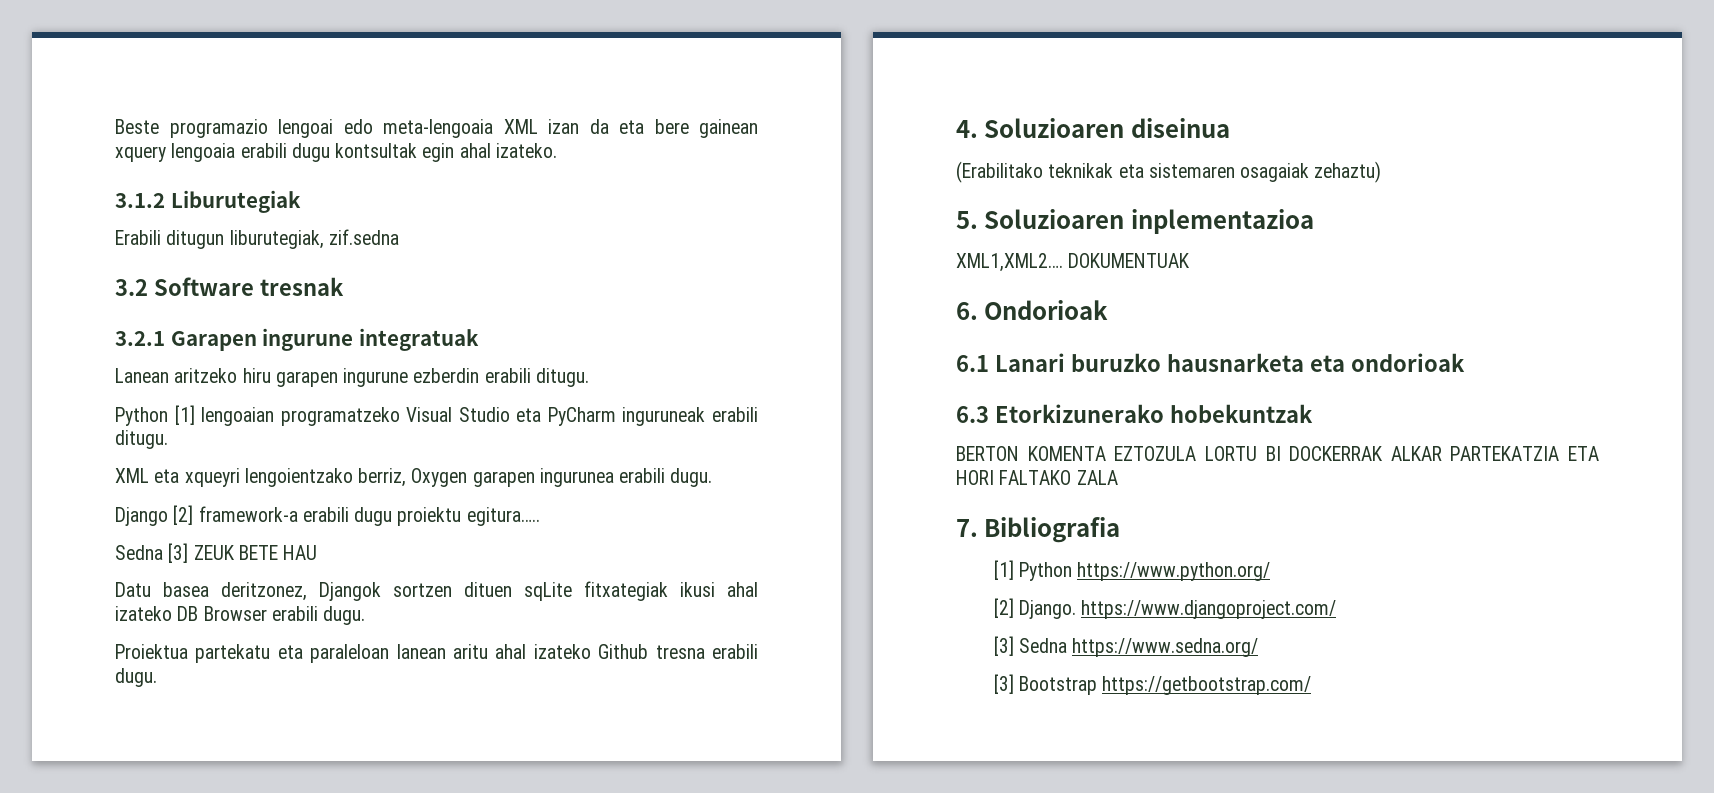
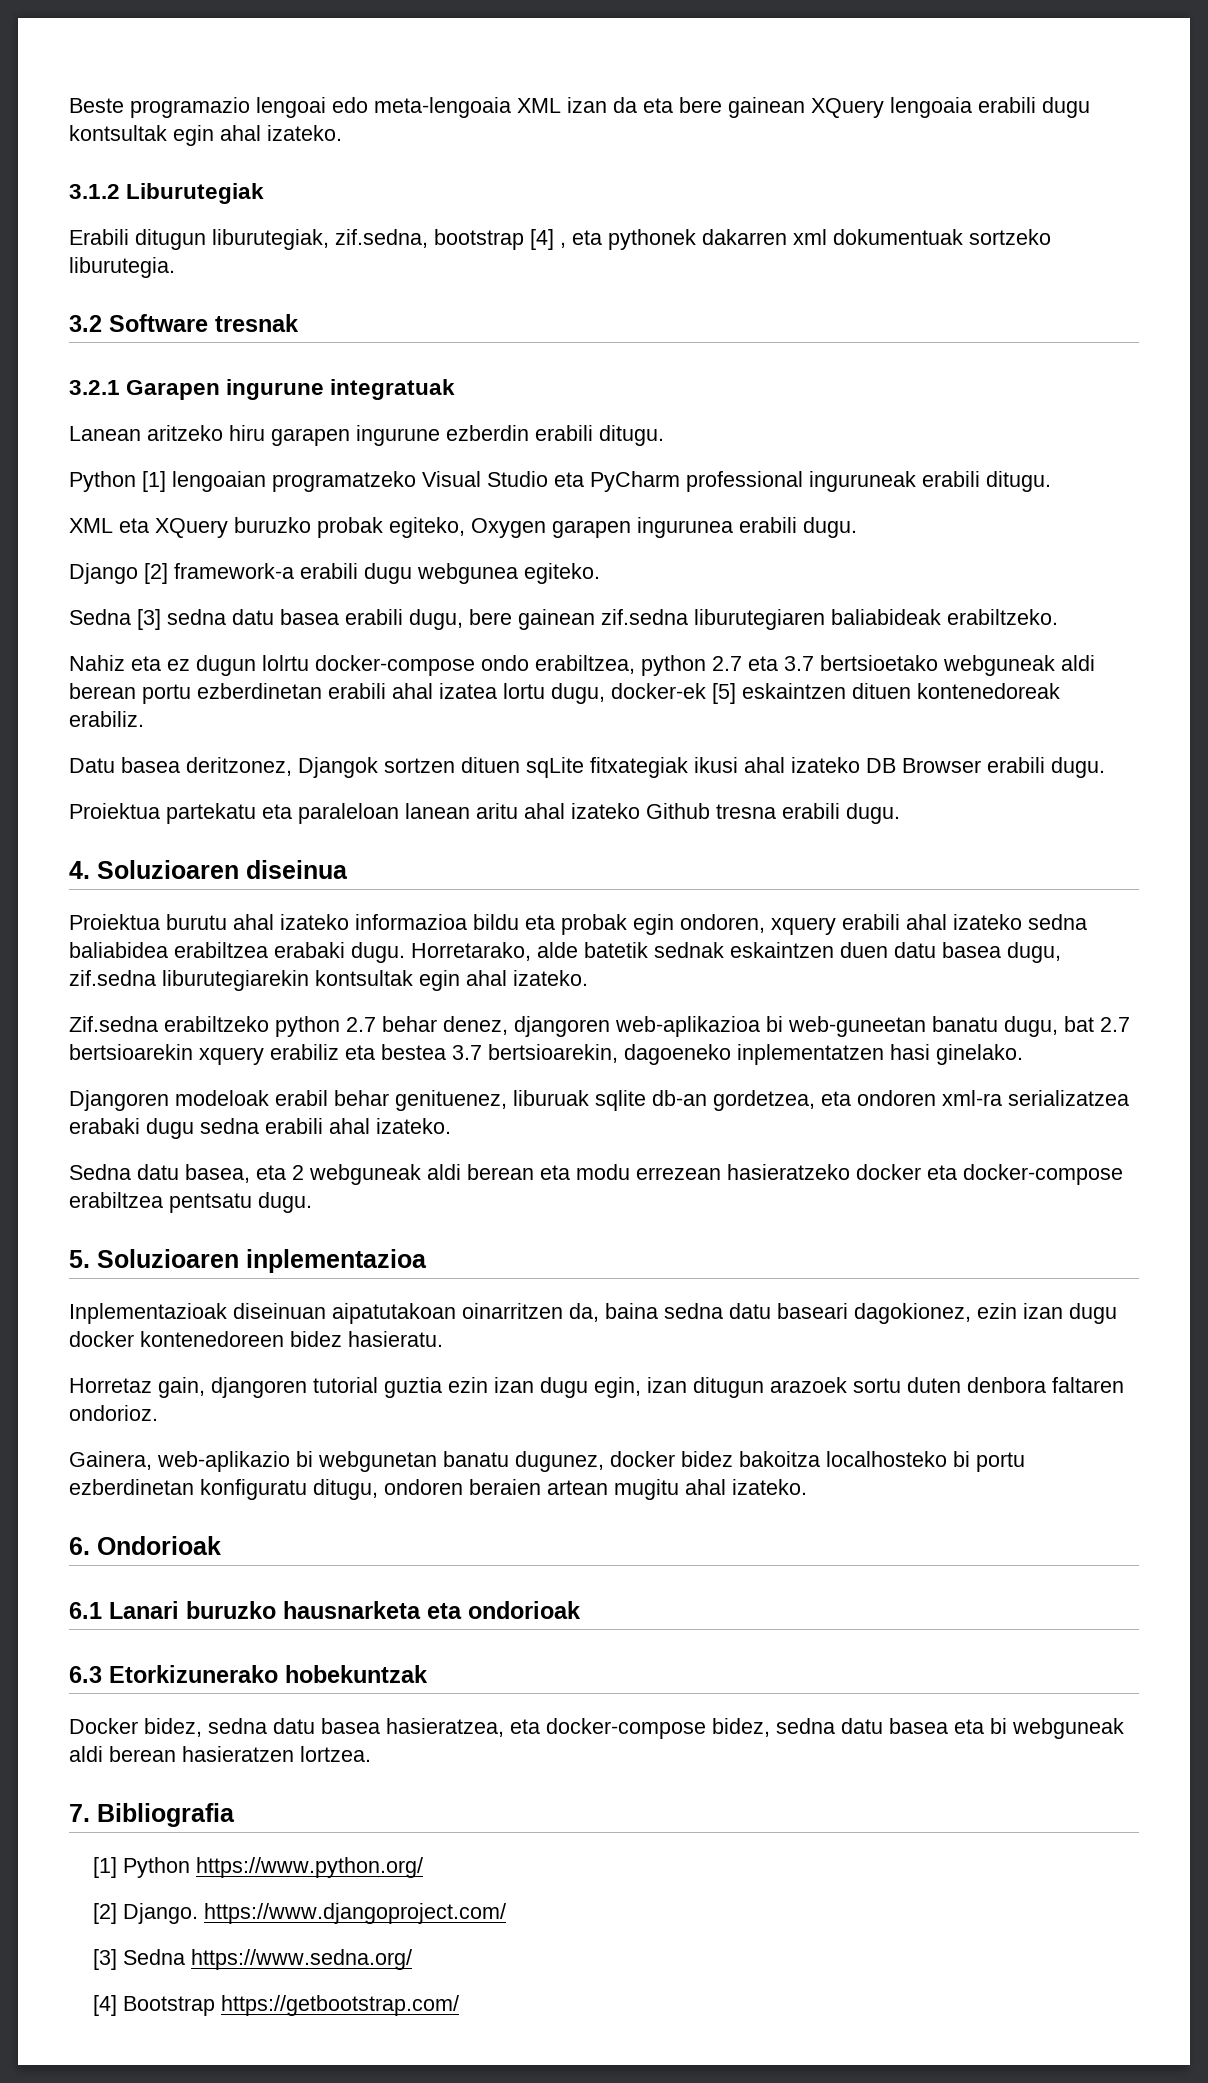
- Beste programazio lengoai edo meta-lengoaia XML izan da eta bere gainean xquery lengoaia erabili dugu kontsultak egin ahal izateko.
+ Beste programazio lengoai edo meta-lengoaia XML izan da eta bere gainean XQuery lengoaia erabili dugu kontsultak egin ahal izateko.
- Erabili ditugun liburutegiak, zif.sedna
+ Erabili ditugun liburutegiak, zif.sedna, bootstrap [4] , eta pythonek dakarren xml dokumentuak sortzeko liburutegia.
- Python [1] lengoaian programatzeko Visual Studio eta PyCharm inguruneak erabili ditugu.
+ Python [1] lengoaian programatzeko Visual Studio eta PyCharm professional inguruneak erabili ditugu.
- XML eta xqueyri lengoientzako berriz, Oxygen garapen ingurunea erabili dugu.
+ XML eta XQuery buruzko probak egiteko, Oxygen garapen ingurunea erabili dugu.
- Django [2] framework-a erabili dugu proiektu egitura…..
+ Django [2] framework-a erabili dugu webgunea egiteko.
- Sedna [3] ZEUK BETE HAU
+ Sedna [3] sedna datu basea erabili dugu, bere gainean zif.sedna liburutegiaren baliabideak erabiltzeko.
+ Nahiz eta ez dugun lolrtu docker-compose ondo erabiltzea, python 2.7 eta 3.7 bertsioetako webguneak aldi berean portu ezberdinetan erabili ahal izatea lortu dugu, docker-ek [5] eskaintzen dituen kontenedoreak erabiliz.
- (Erabilitako teknikak eta sistemaren osagaiak zehaztu)
+ Proiektua burutu ahal izateko informazioa bildu eta probak egin ondoren, xquery erabili ahal izateko sedna baliabidea erabiltzea erabaki dugu. Horretarako, alde batetik sednak eskaintzen duen datu basea dugu, zif.sedna liburutegiarekin kontsultak egin ahal izateko.
+ Zif.sedna erabiltzeko python 2.7 behar denez, djangoren web-aplikazioa bi web-guneetan banatu dugu, bat 2.7 bertsioarekin xquery erabiliz eta bestea 3.7 bertsioarekin, dagoeneko inplementatzen hasi ginelako.
+ Djangoren modeloak erabil behar genituenez, liburuak sqlite db-an gordetzea, eta ondoren xml-ra serializatzea erabaki dugu sedna erabili ahal izateko.
+ Sedna datu basea, eta 2 webguneak aldi berean eta modu errezean hasieratzeko docker eta docker-compose erabiltzea pentsatu dugu.
  5. Soluzioaren inplementazioa
- XML1,XML2…. DOKUMENTUAK
+ Inplementazioak diseinuan aipatutakoan oinarritzen da, baina sedna datu baseari dagokionez, ezin izan dugu docker kontenedoreen bidez hasieratu.
+ Horretaz gain, djangoren tutorial guztia ezin izan dugu egin, izan ditugun arazoek sortu duten denbora faltaren ondorioz.
+ Gainera, web-aplikazio bi webgunetan banatu dugunez, docker bidez bakoitza localhosteko bi portu ezberdinetan konfiguratu ditugu, ondoren beraien artean mugitu ahal izateko.
- BERTON KOMENTA EZTOZULA LORTU BI DOCKERRAK ALKAR PARTEKATZIA ETA HORI FALTAKO ZALA
+ Docker bidez, sedna datu basea hasieratzea, eta docker-compose bidez, sedna datu basea eta bi webguneak aldi berean hasieratzen lortzea.
- [3] Bootstrap https://getbootstrap.com/
+ [4] Bootstrap https://getbootstrap.com/

